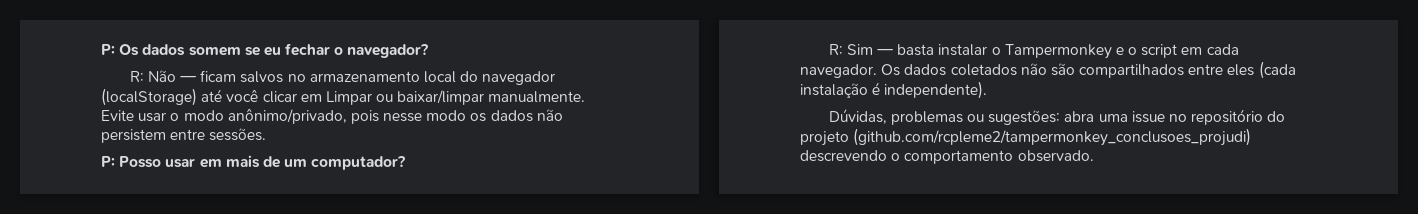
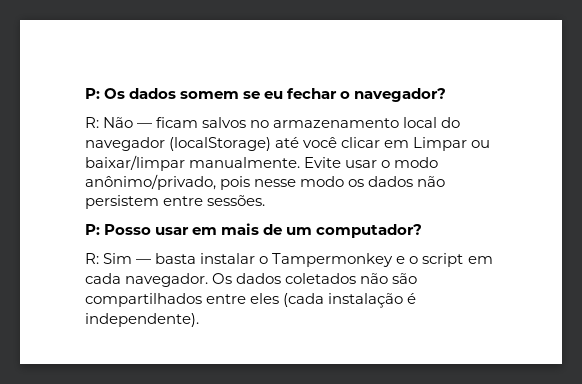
- Dúvidas, problemas ou sugestões: abra uma issue no repositório do projeto (github.com/rcpleme2/tampermonkey_conclusoes_projudi) descrevendo o comportamento observado.

